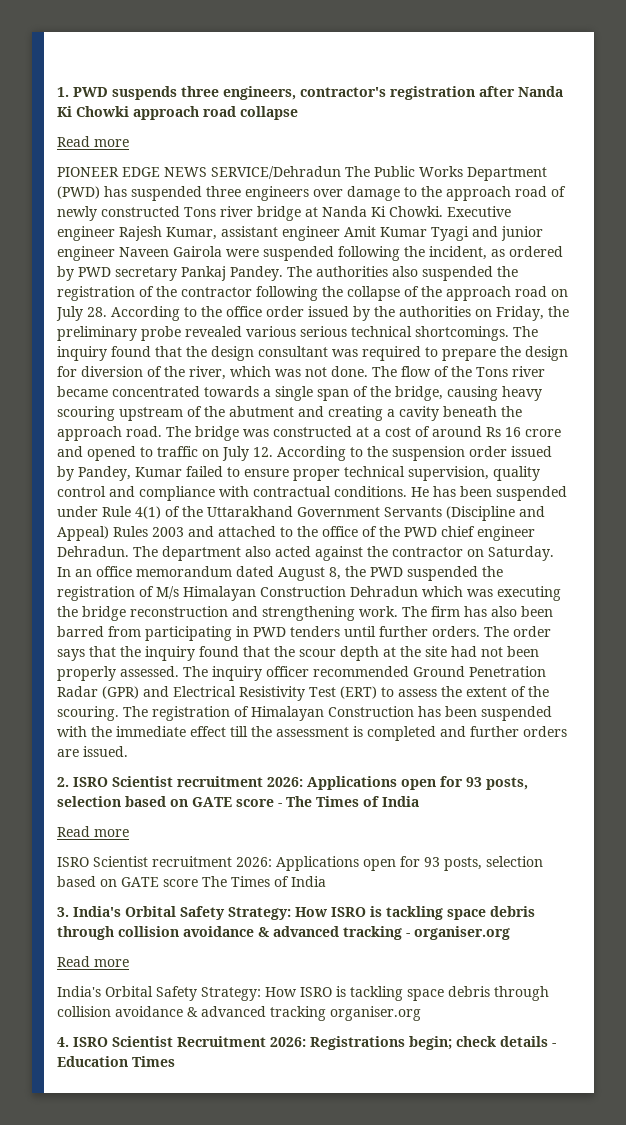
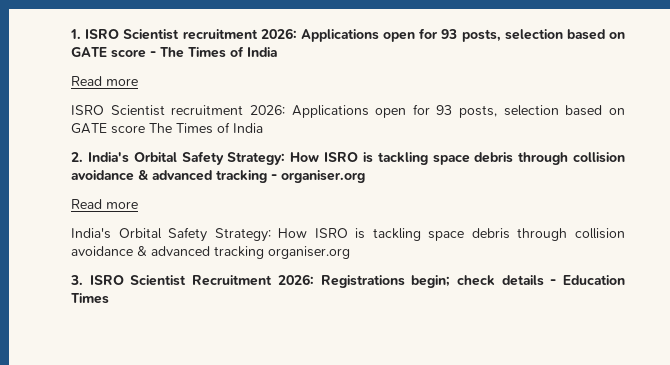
- 1. PWD suspends three engineers, contractor's registration after Nanda Ki Chowki approach road collapse
- Read more
- PIONEER EDGE NEWS SERVICE/Dehradun The Public Works Department (PWD) has suspended three engineers over damage to the approach road of newly constructed Tons river bridge at Nanda Ki Chowki. Executive engineer Rajesh Kumar, assistant engineer Amit Kumar Tyagi and junior engineer Naveen Gairola were suspended following the incident, as ordered by PWD secretary Pankaj Pandey. The authorities also suspended the registration of the contractor following the collapse of the approach road on July 28. According to the office order issued by the authorities on Friday, the preliminary probe revealed various serious technical shortcomings. The inquiry found that the design consultant was required to prepare the design for diversion of the river, which was not done. The flow of the Tons river became concentrated towards a single span of the bridge, causing heavy scouring upstream of the abutment and creating a cavity beneath the approach road. The bridge was constructed at a cost of around Rs 16 crore and opened to traffic on July 12. According to the suspension order issued by Pandey, Kumar failed to ensure proper technical supervision, quality control and compliance with contractual conditions. He has been suspended under Rule 4(1) of the Uttarakhand Government Servants (Discipline and Appeal) Rules 2003 and attached to the office of the PWD chief engineer Dehradun. The department also acted against the contractor on Saturday. In an office memorandum dated August 8, the PWD suspended the registration of M/s Himalayan Construction Dehradun which was executing the bridge reconstruction and strengthening work. The firm has also been barred from participating in PWD tenders until further orders. The order says that the inquiry found that the scour depth at the site had not been properly assessed. The inquiry officer recommended Ground Penetration Radar (GPR) and Electrical Resistivity Test (ERT) to assess the extent of the scouring. The registration of Himalayan Construction has been suspended with the immediate effect till the assessment is completed and further orders are issued.
- 2. ISRO Scientist recruitment 2026: Applications open for 93 posts, selection based on GATE score - The Times of India
+ 1. ISRO Scientist recruitment 2026: Applications open for 93 posts, selection based on GATE score - The Times of India
- 3. India's Orbital Safety Strategy: How ISRO is tackling space debris through collision avoidance & advanced tracking - organiser.org
+ 2. India's Orbital Safety Strategy: How ISRO is tackling space debris through collision avoidance & advanced tracking - organiser.org
- 4. ISRO Scientist Recruitment 2026: Registrations begin; check details - Education Times
+ 3. ISRO Scientist Recruitment 2026: Registrations begin; check details - Education Times

